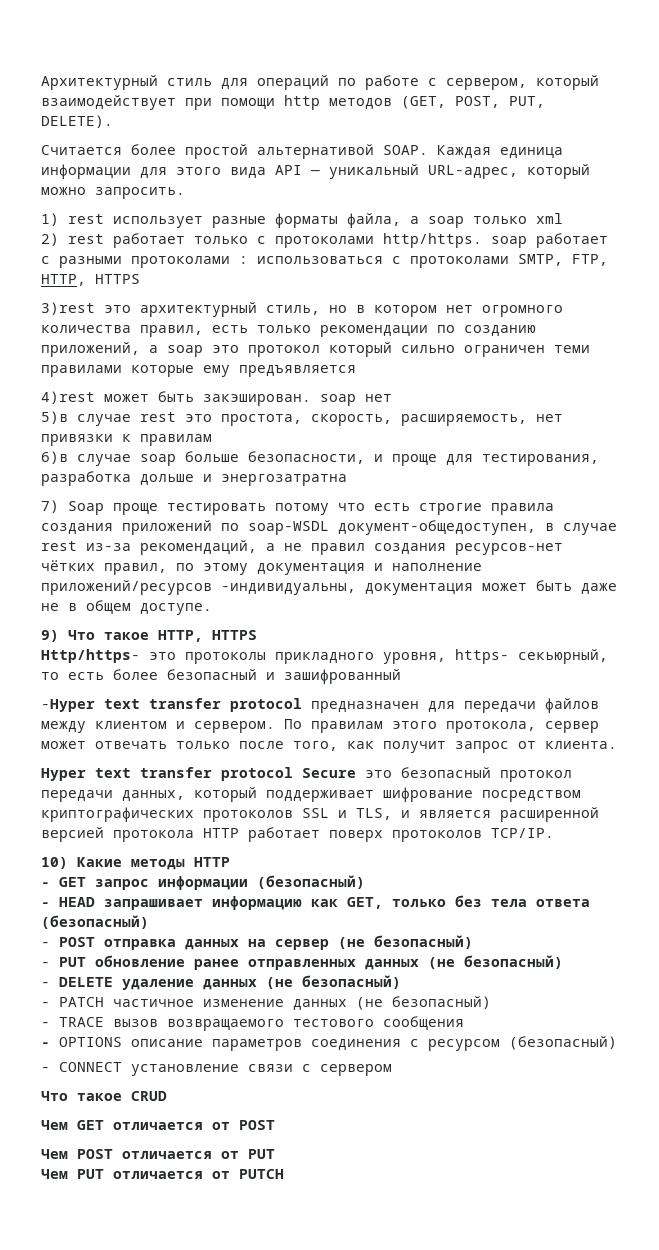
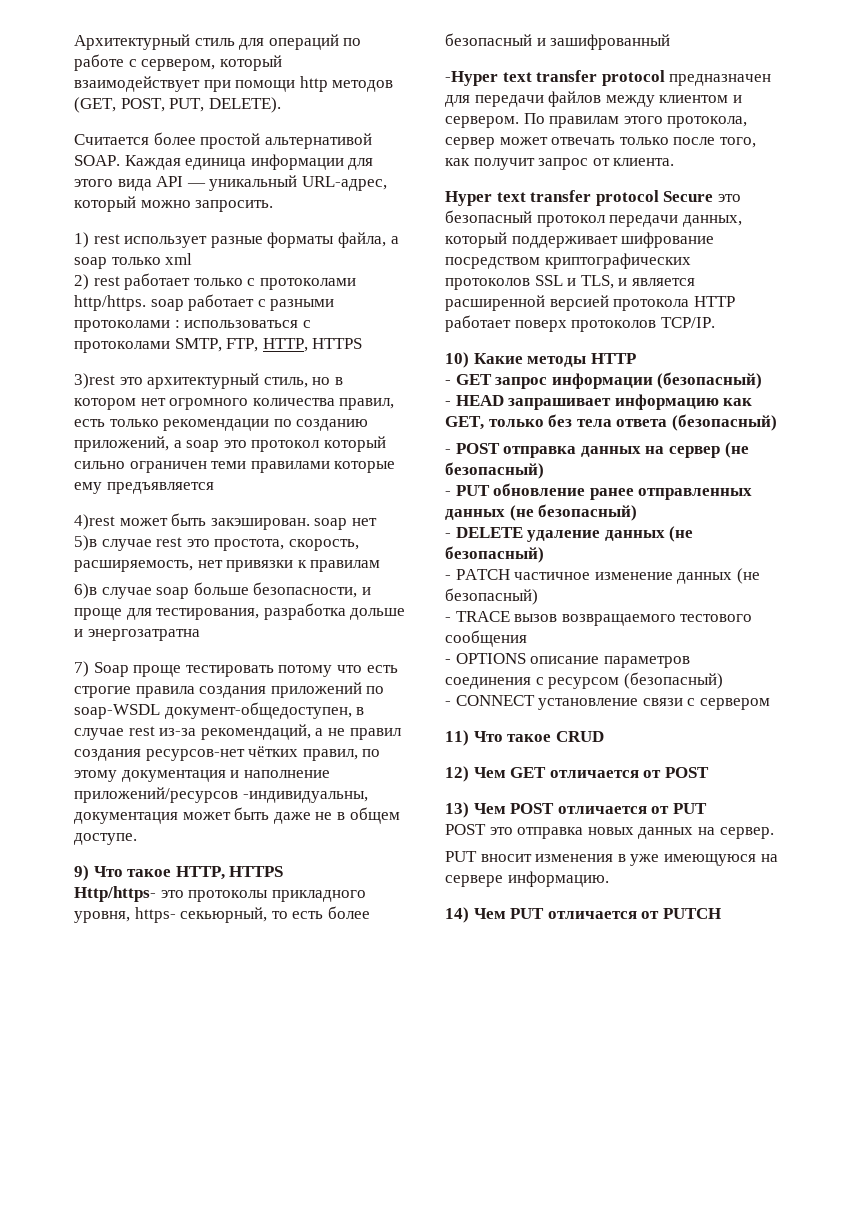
- Что такое CRUD
+ 11) Что такое CRUD
- Чем GET отличается от POST
+ 12) Чем GET отличается от POST
- Чем POST отличается от PUT
+ 13) Чем POST отличается от PUT
- Чем PUT отличается от PUTCH
+ POST это отправка новых данных на сервер.
+ PUT вносит изменения в уже имеющуюся на сервере информацию.
+ 14) Чем PUT отличается от PUTCH

